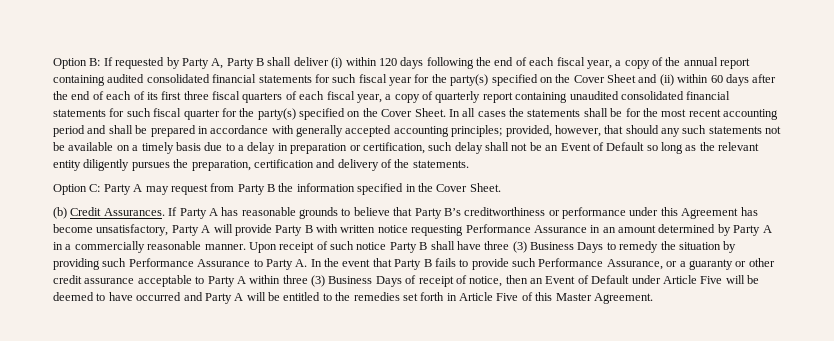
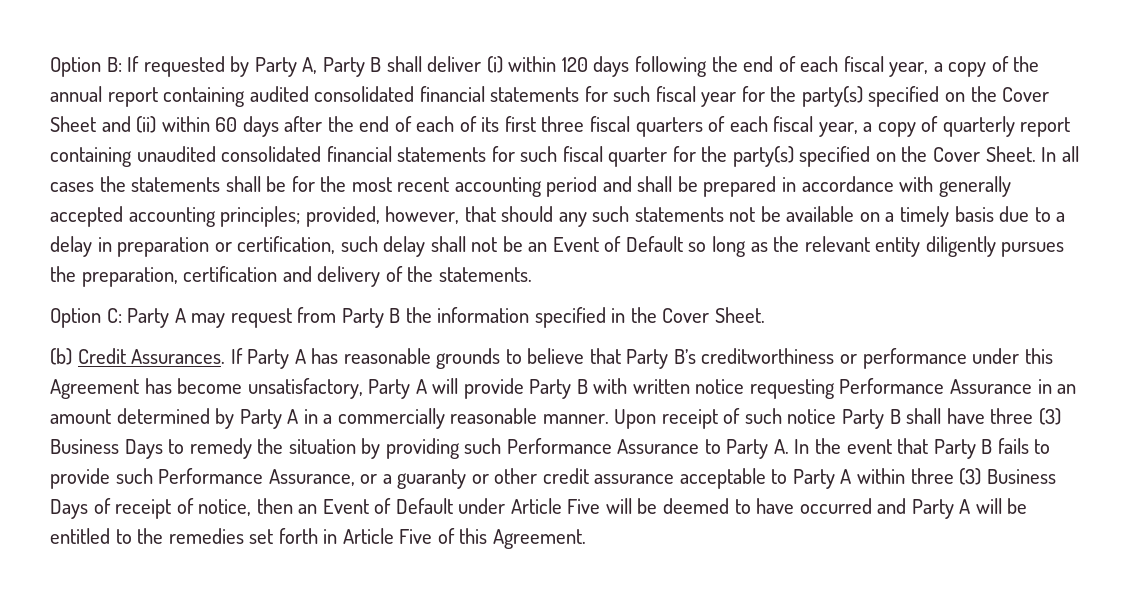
- Upon receipt of such notice Party B shall have three (3) Business Days to remedy the situation by providing such Performance Assurance to Party A. In the event that Party B fails to provide such Performance Assurance, or a guaranty or other credit assurance acceptable to Party A within three (3) Business Days of receipt of notice, then an Event of Default under Article Five will be deemed to have occurred and Party A will be entitled to the remedies set forth in Article Five of this Master Agreement.
+ Upon receipt of such notice Party B shall have three (3) Business Days to remedy the situation by providing such Performance Assurance to Party A. In the event that Party B fails to provide such Performance Assurance, or a guaranty or other credit assurance acceptable to Party A within three (3) Business Days of receipt of notice, then an Event of Default under Article Five will be deemed to have occurred and Party A will be entitled to the remedies set forth in Article Five of this Agreement.

